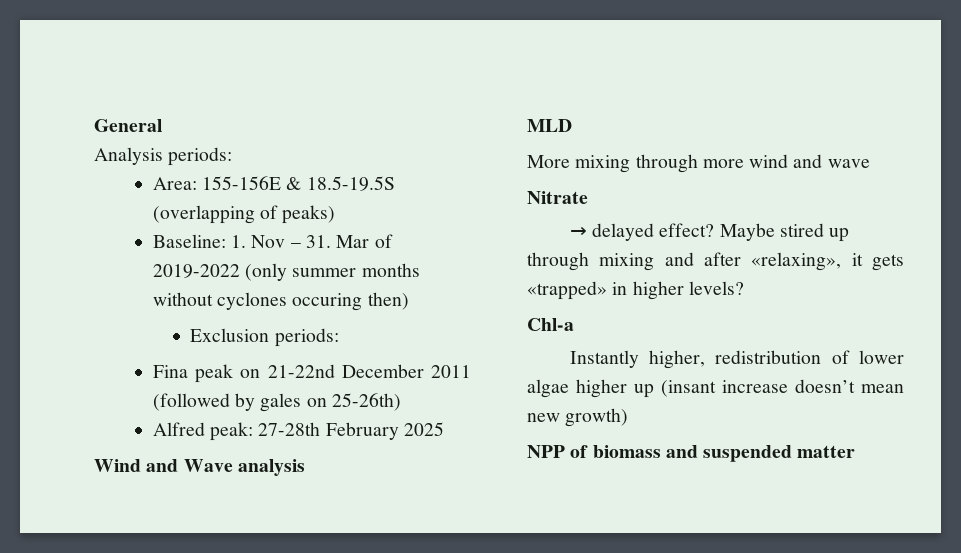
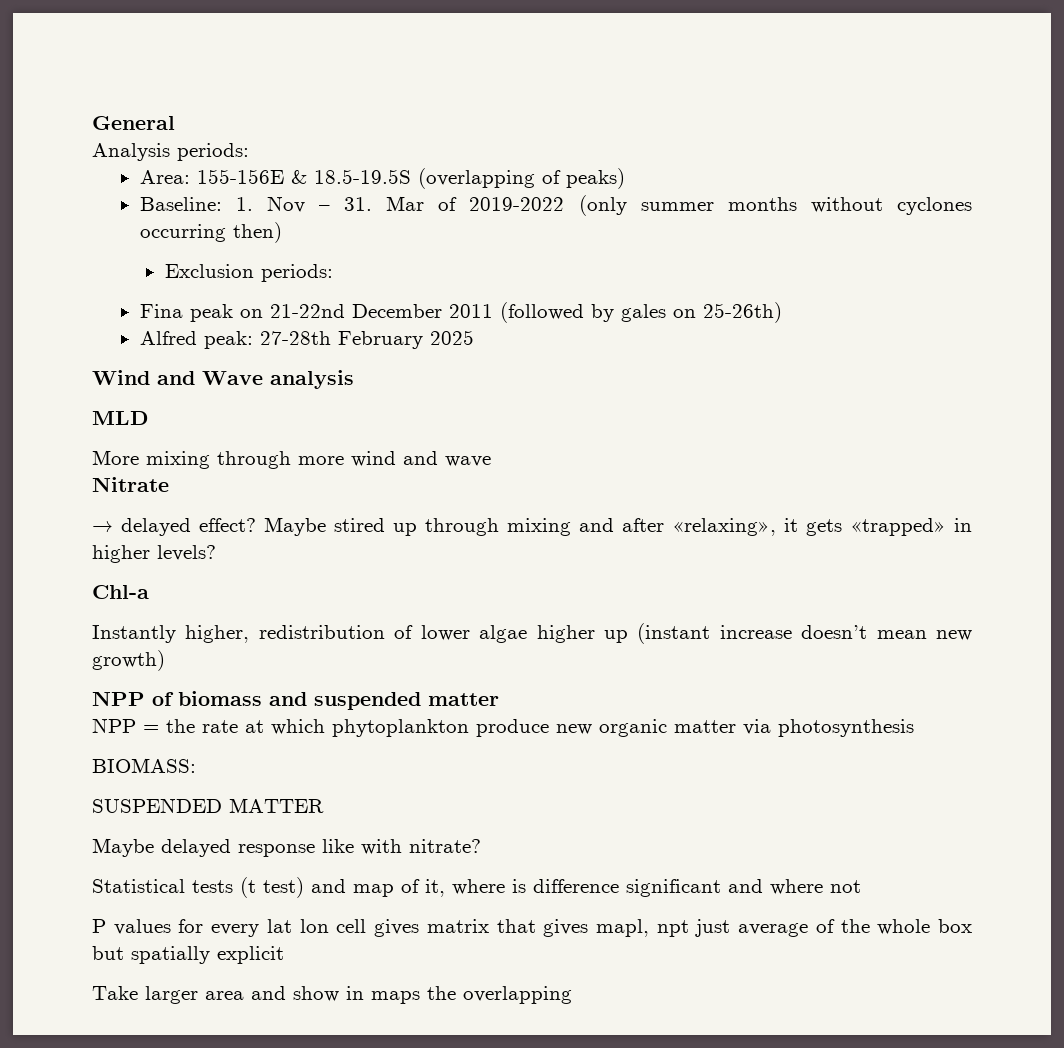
- Baseline: 1. Nov – 31. Mar of 2019-2022 (only summer months without cyclones occuring then)
+ Baseline: 1. Nov – 31. Mar of 2019-2022 (only summer months without cyclones occurring then)
- Instantly higher, redistribution of lower algae higher up (insant increase doesn’t mean new growth)
+ Instantly higher, redistribution of lower algae higher up (instant increase doesn’t mean new growth)
+ NPP = the rate at which phytoplankton produce new organic matter via photosynthesis
+ BIOMASS:
+ SUSPENDED MATTER
+ Maybe delayed response like with nitrate?
+ Statistical tests (t test) and map of it, where is difference significant and where not
+ P values for every lat lon cell gives matrix that gives mapl, npt just average of the whole box but spatially explicit
+ Take larger area and show in maps the overlapping

